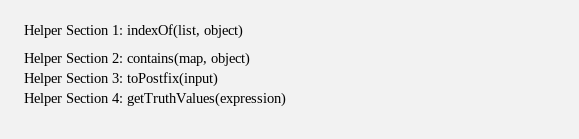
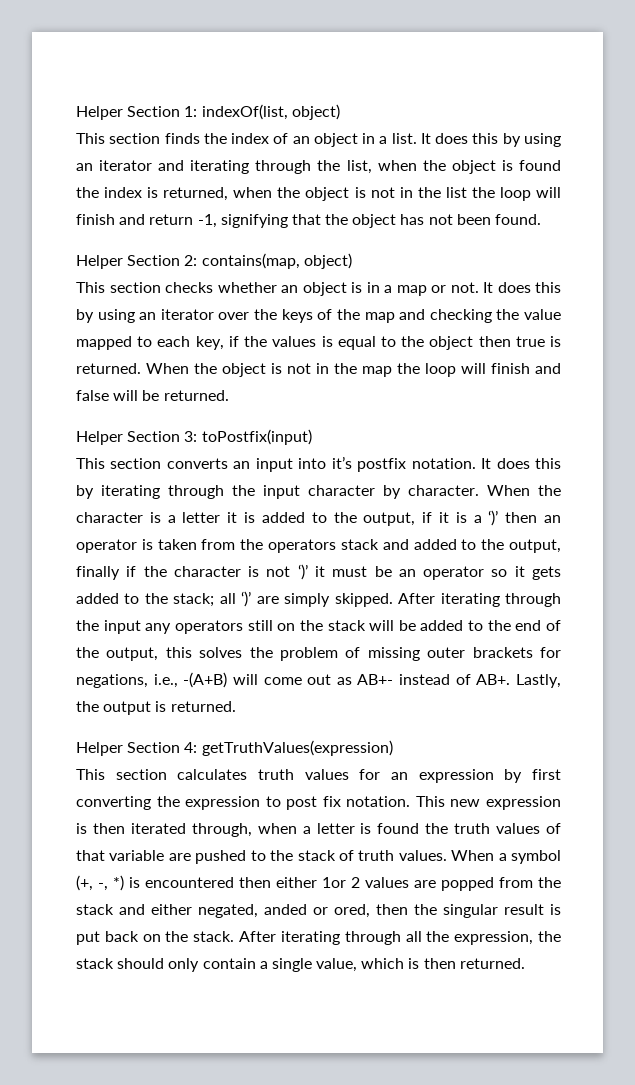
+ This section finds the index of an object in a list. It does this by using an iterator and iterating through the list, when the object is found the index is returned, when the object is not in the list the loop will finish and return -1, signifying that the object has not been found.
+ This section checks whether an object is in a map or not. It does this by using an iterator over the keys of the map and checking the value mapped to each key, if the values is equal to the object then true is returned. When the object is not in the map the loop will finish and false will be returned.
  Helper Section 3: toPostfix(input)
+ This section converts an input into it’s postfix notation. It does this by iterating through the input character by character. When the character is a letter it is added to the output, if it is a ‘)’ then an operator is taken from the operators stack and added to the output, finally if the character is not ‘)’ it must be an operator so it gets added to the stack; all ‘)’ are simply skipped. After iterating through the input any operators still on the stack will be added to the end of the output, this solves the problem of missing outer brackets for negations, i.e., -(A+B) will come out as AB+- instead of AB+. Lastly, the output is returned.
  Helper Section 4: getTruthValues(expression)
+ This section calculates truth values for an expression by first converting the expression to post fix notation. This new expression is then iterated through, when a letter is found the truth values of that variable are pushed to the stack of truth values. When a symbol (+, -, *) is encountered then either 1or 2 values are popped from the stack and either negated, anded or ored, then the singular result is put back on the stack. After iterating through all the expression, the stack should only contain a single value, which is then returned.

